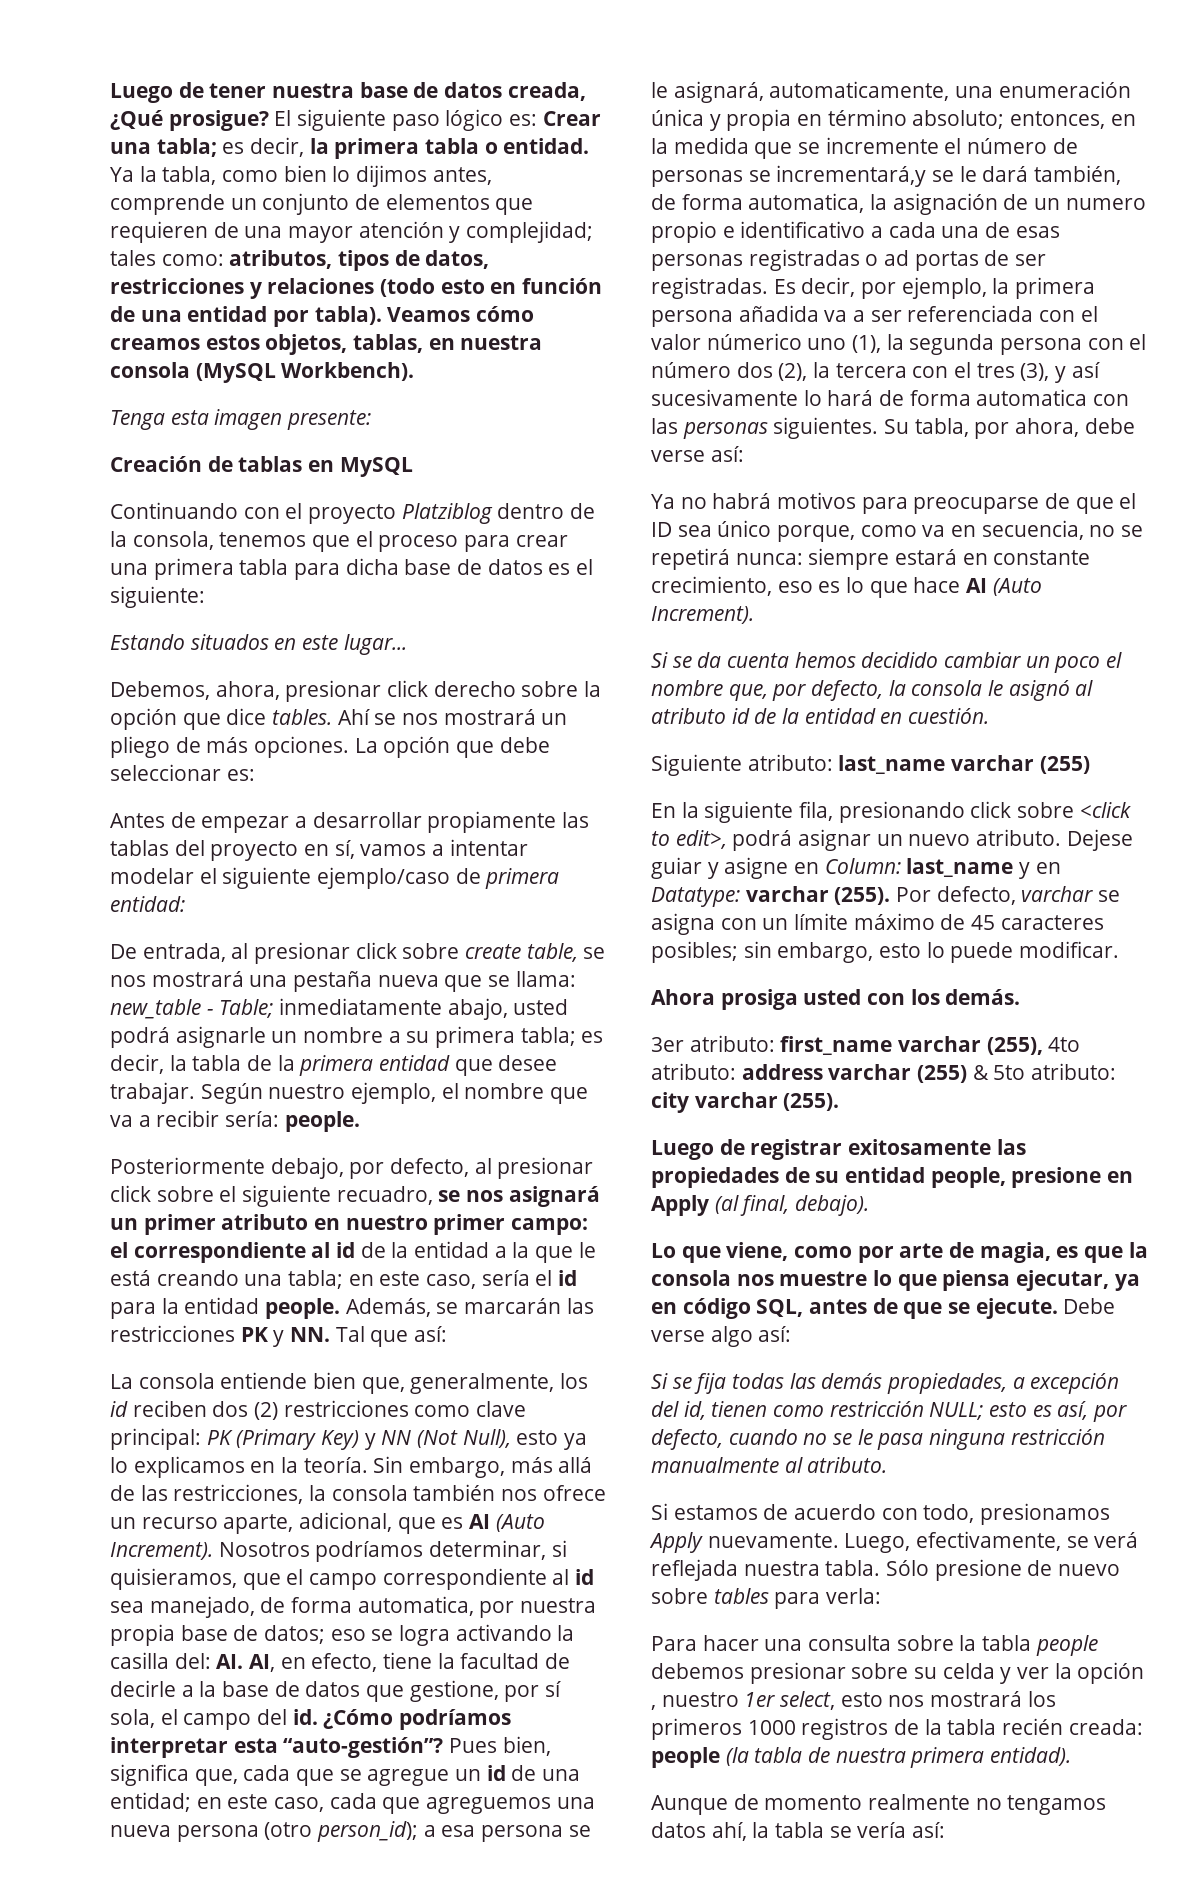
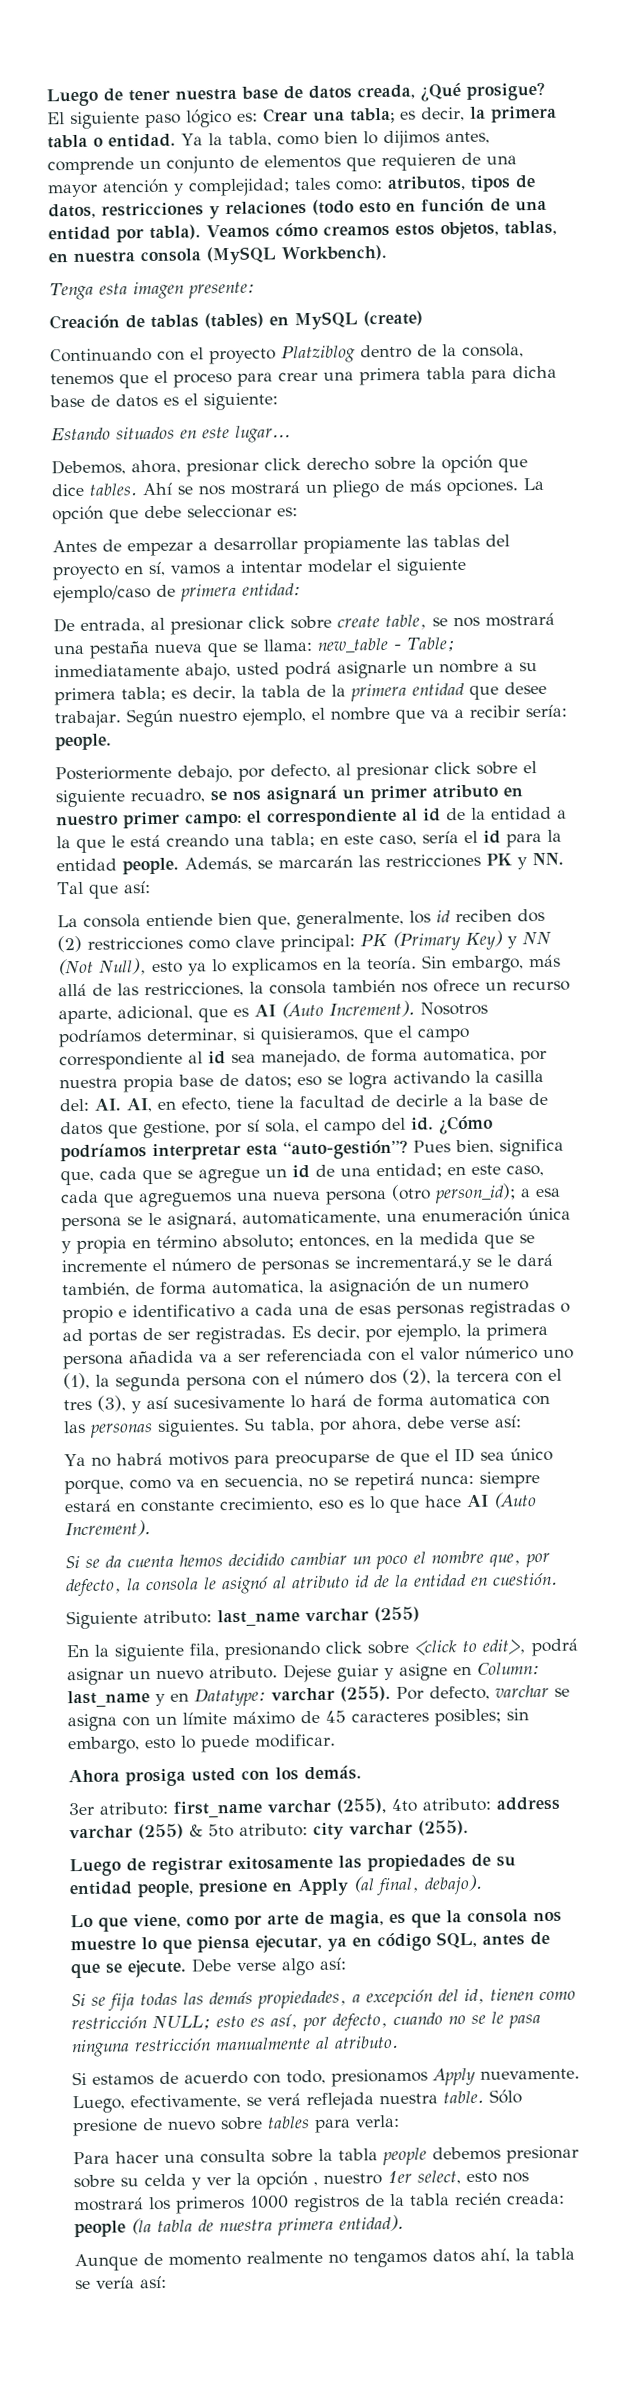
- Creación de tablas en MySQL
+ Creación de tablas (tables) en MySQL (create)
- Luego, efectivamente, se verá reflejada nuestra tabla.
+ Luego, efectivamente, se verá reflejada nuestra table.

